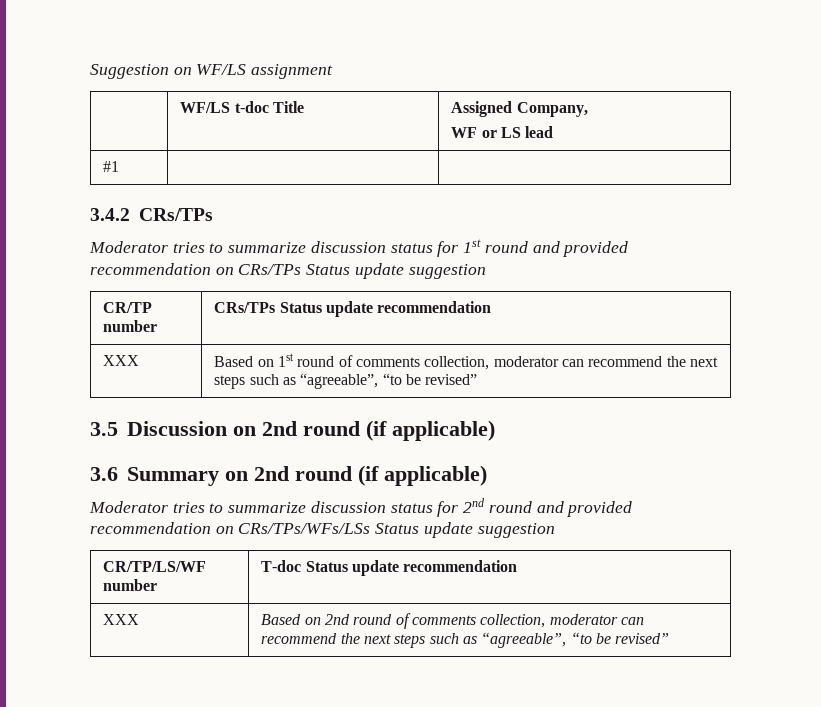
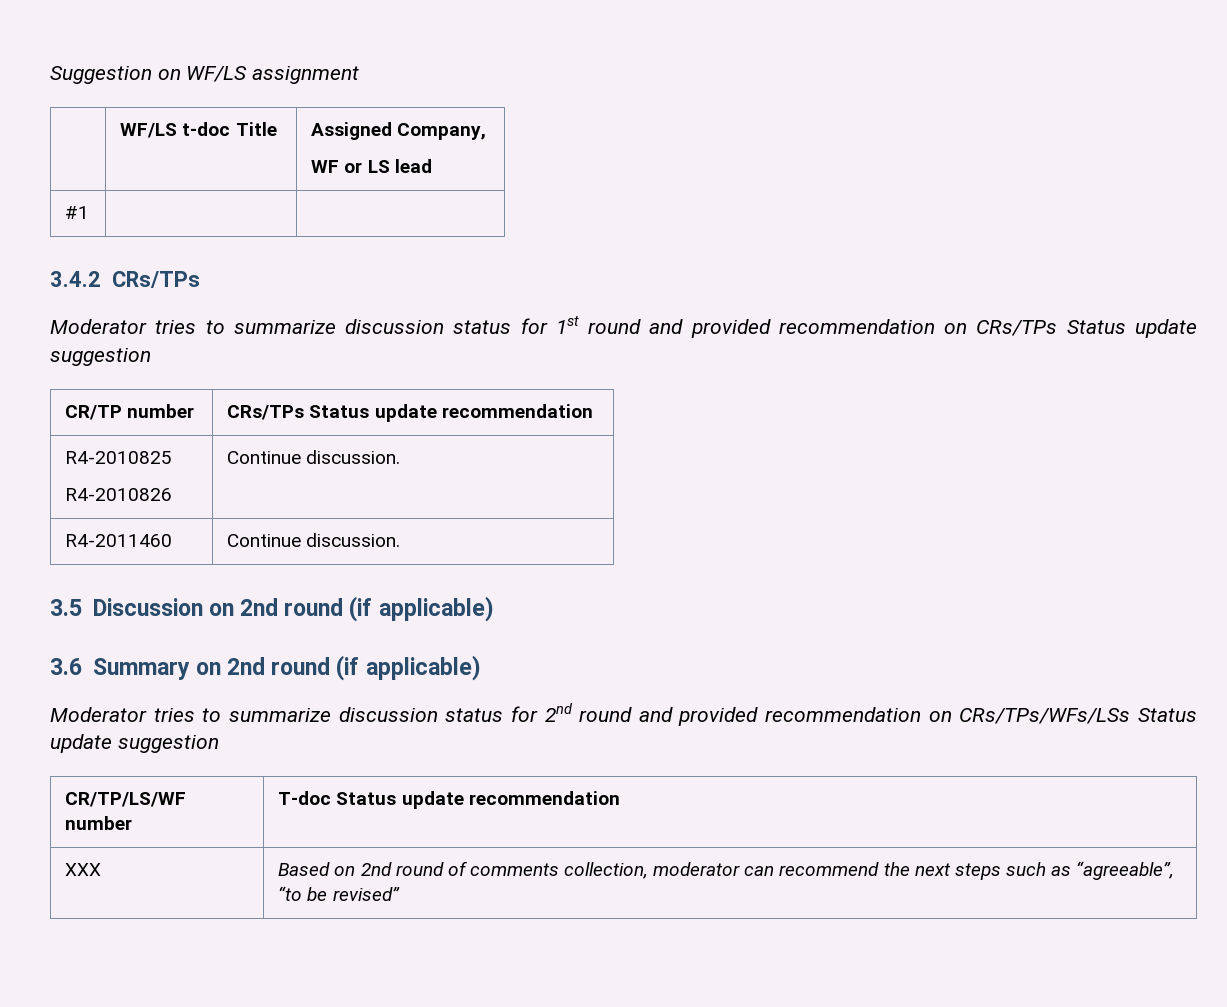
- XXX | Based on 1st round of comments collection, moderator can recommend the next steps such as “agreeable”, “to be revised”
+ R4-2010825
+ R4-2010826 | Continue discussion.
+ R4-2011460 | Continue discussion.

